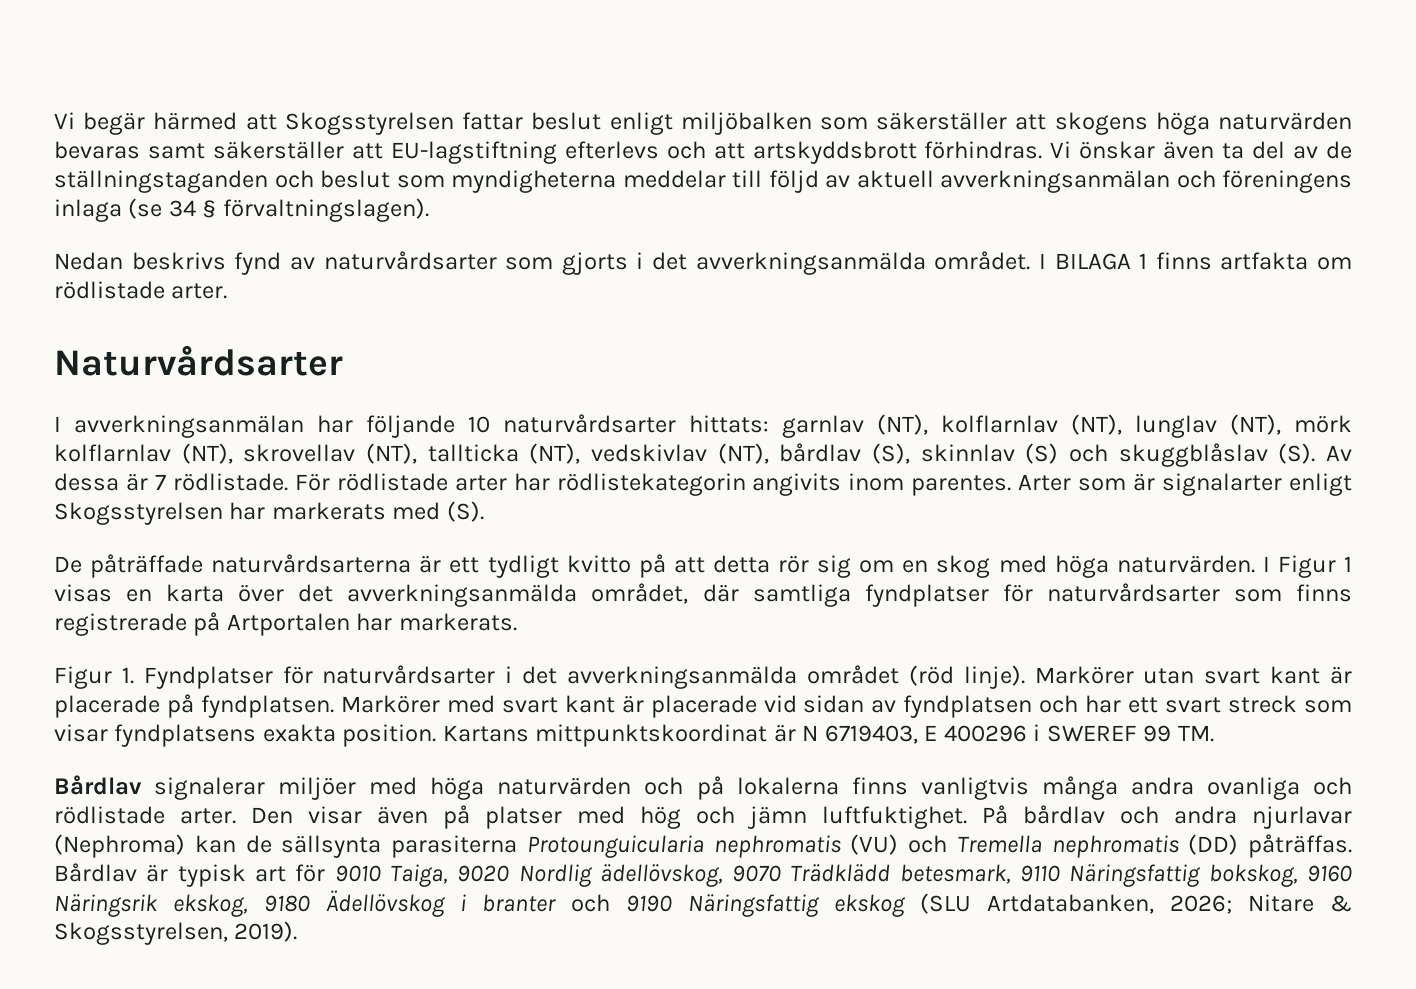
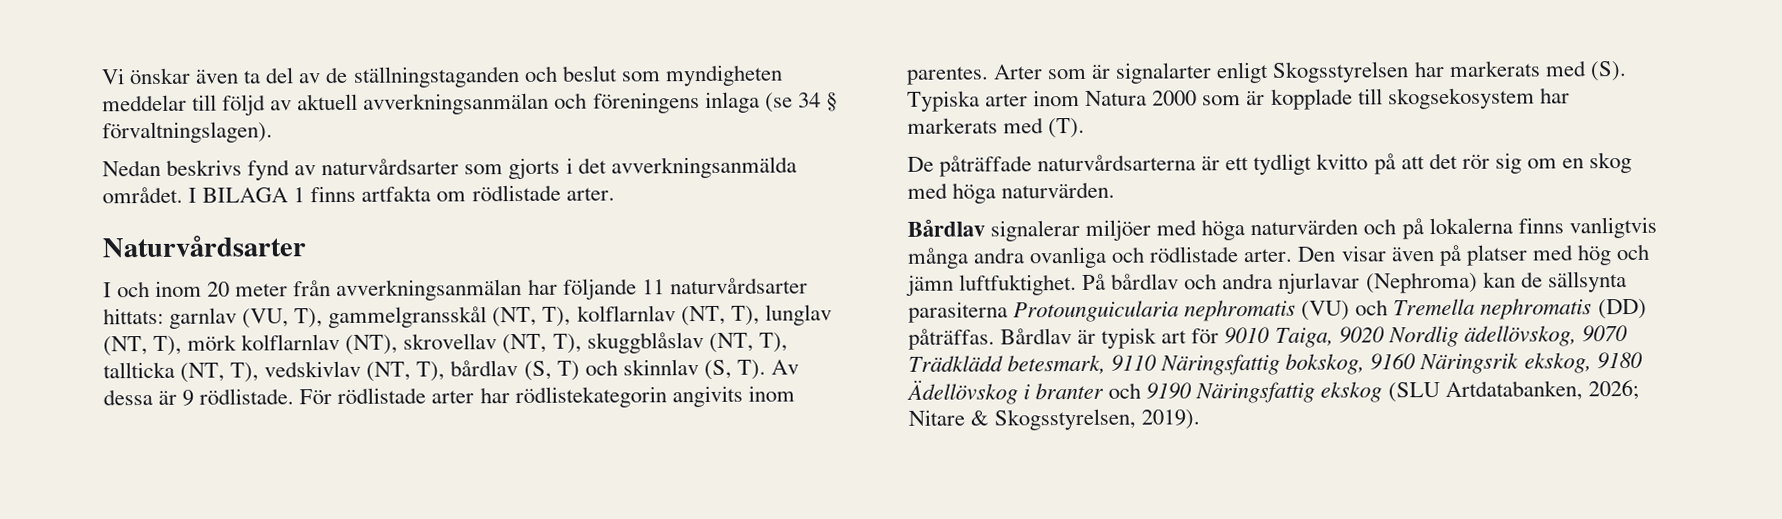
- Vi begär härmed att Skogsstyrelsen fattar beslut enligt miljöbalken som säkerställer att skogens höga naturvärden bevaras samt säkerställer att EU-lagstiftning efterlevs och att artskyddsbrott förhindras. Vi önskar även ta del av de ställningstaganden och beslut som myndigheterna meddelar till följd av aktuell avverkningsanmälan och föreningens inlaga (se 34 § förvaltningslagen).
+ Vi önskar även ta del av de ställningstaganden och beslut som myndigheten meddelar till följd av aktuell avverkningsanmälan och föreningens inlaga (se 34 § förvaltningslagen).
- I avverkningsanmälan har följande 10 naturvårdsarter hittats: garnlav (NT), kolflarnlav (NT), lunglav (NT), mörk kolflarnlav (NT), skrovellav (NT), tallticka (NT), vedskivlav (NT), bårdlav (S), skinnlav (S) och skuggblåslav (S). Av dessa är 7 rödlistade.
+ I och inom 20 meter från avverkningsanmälan har följande 11 naturvårdsarter hittats: garnlav (VU, T), gammelgransskål (NT, T), kolflarnlav (NT, T), lunglav (NT, T), mörk kolflarnlav (NT), skrovellav (NT, T), skuggblåslav (NT, T), tallticka (NT, T), vedskivlav (NT, T), bårdlav (S, T) och skinnlav (S, T). Av dessa är 9 rödlistade.
- Arter som är signalarter enligt Skogsstyrelsen har markerats med (S).
+ Arter som är signalarter enligt Skogsstyrelsen har markerats med (S). Typiska arter inom Natura 2000 som är kopplade till skogsekosystem har markerats med (T).
- De påträffade naturvårdsarterna är ett tydligt kvitto på att detta rör sig om en skog med höga naturvärden. I Figur 1 visas en karta över det avverkningsanmälda området, där samtliga fyndplatser för naturvårdsarter som finns registrerade på Artportalen har markerats.
- Figur 1. Fyndplatser för naturvårdsarter i det avverkningsanmälda området (röd linje). Markörer utan svart kant är placerade på fyndplatsen. Markörer med svart kant är placerade vid sidan av fyndplatsen och har ett svart streck som visar fyndplatsens exakta position. Kartans mittpunktskoordinat är N 6719403, E 400296 i SWEREF 99 TM.
+ De påträffade naturvårdsarterna är ett tydligt kvitto på att det rör sig om en skog med höga naturvärden.

